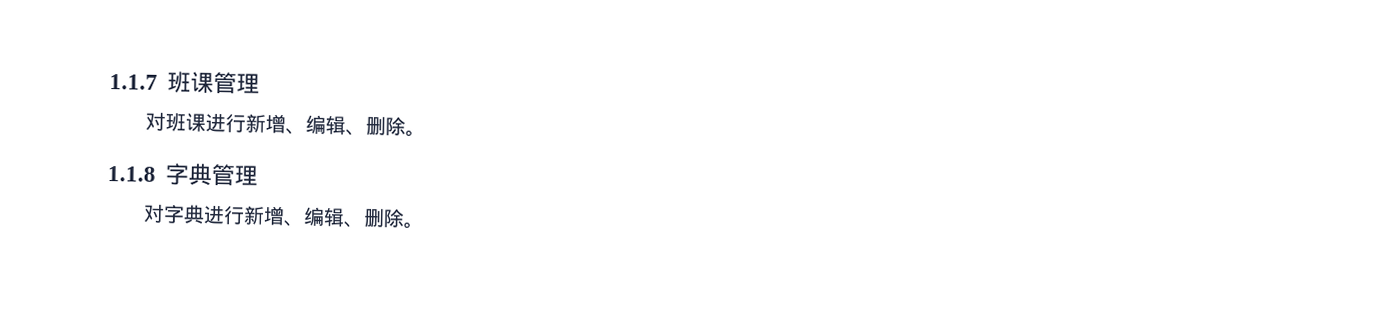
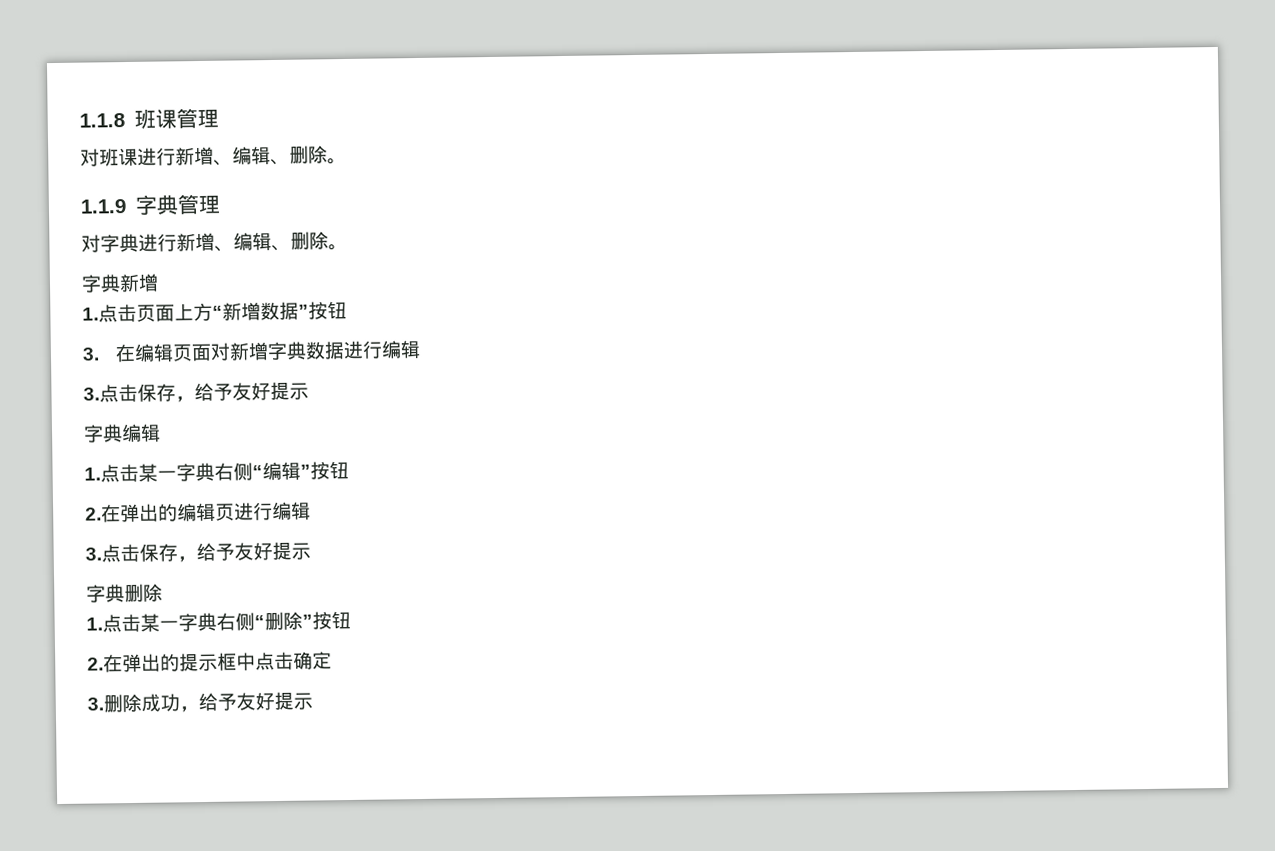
- 1.1.7班课管理
+ 1.1.8班课管理
- 1.1.8字典管理
+ 1.1.9字典管理
+ 字典新增
+ 1.点击页面上方“新增数据”按钮
+ 3.在编辑页面对新增字典数据进行编辑
+ 3.点击保存，给予友好提示
+ 字典编辑
+ 1.点击某一字典右侧“编辑”按钮
+ 2.在弹出的编辑页进行编辑
+ 3.点击保存，给予友好提示
+ 字典删除
+ 1.点击某一字典右侧“删除”按钮
+ 2.在弹出的提示框中点击确定
+ 3.删除成功，给予友好提示

